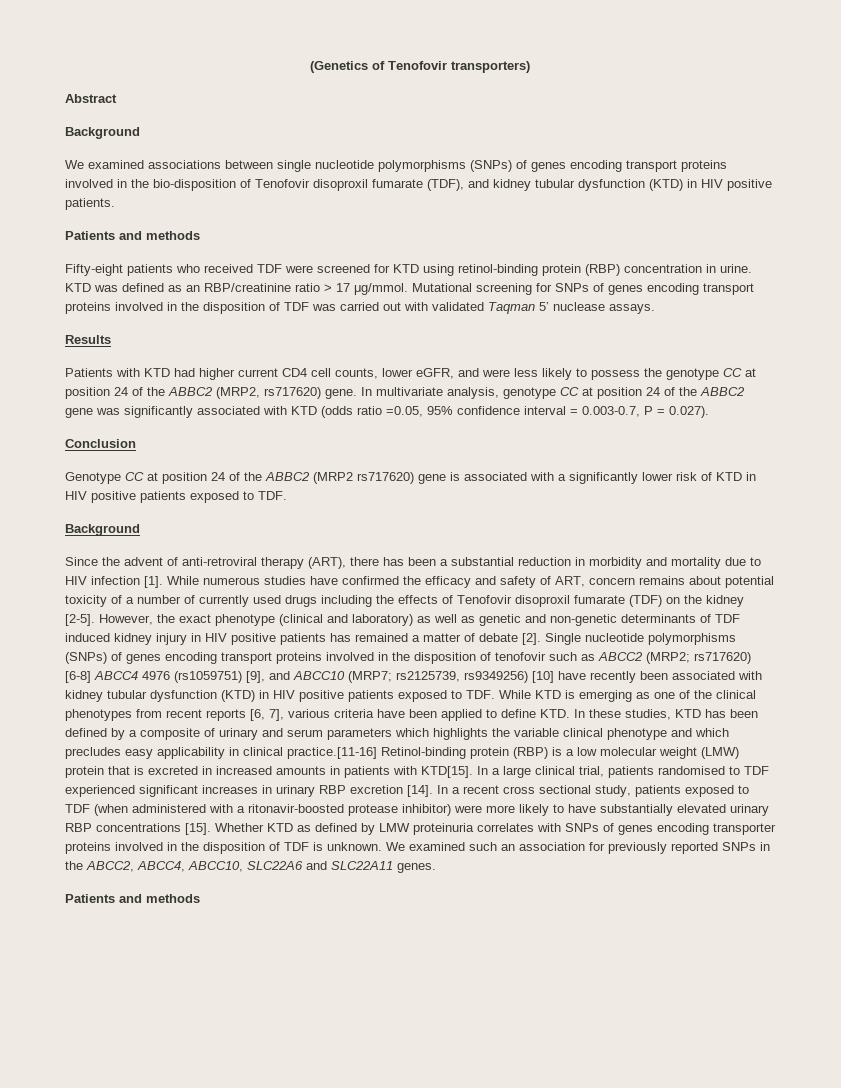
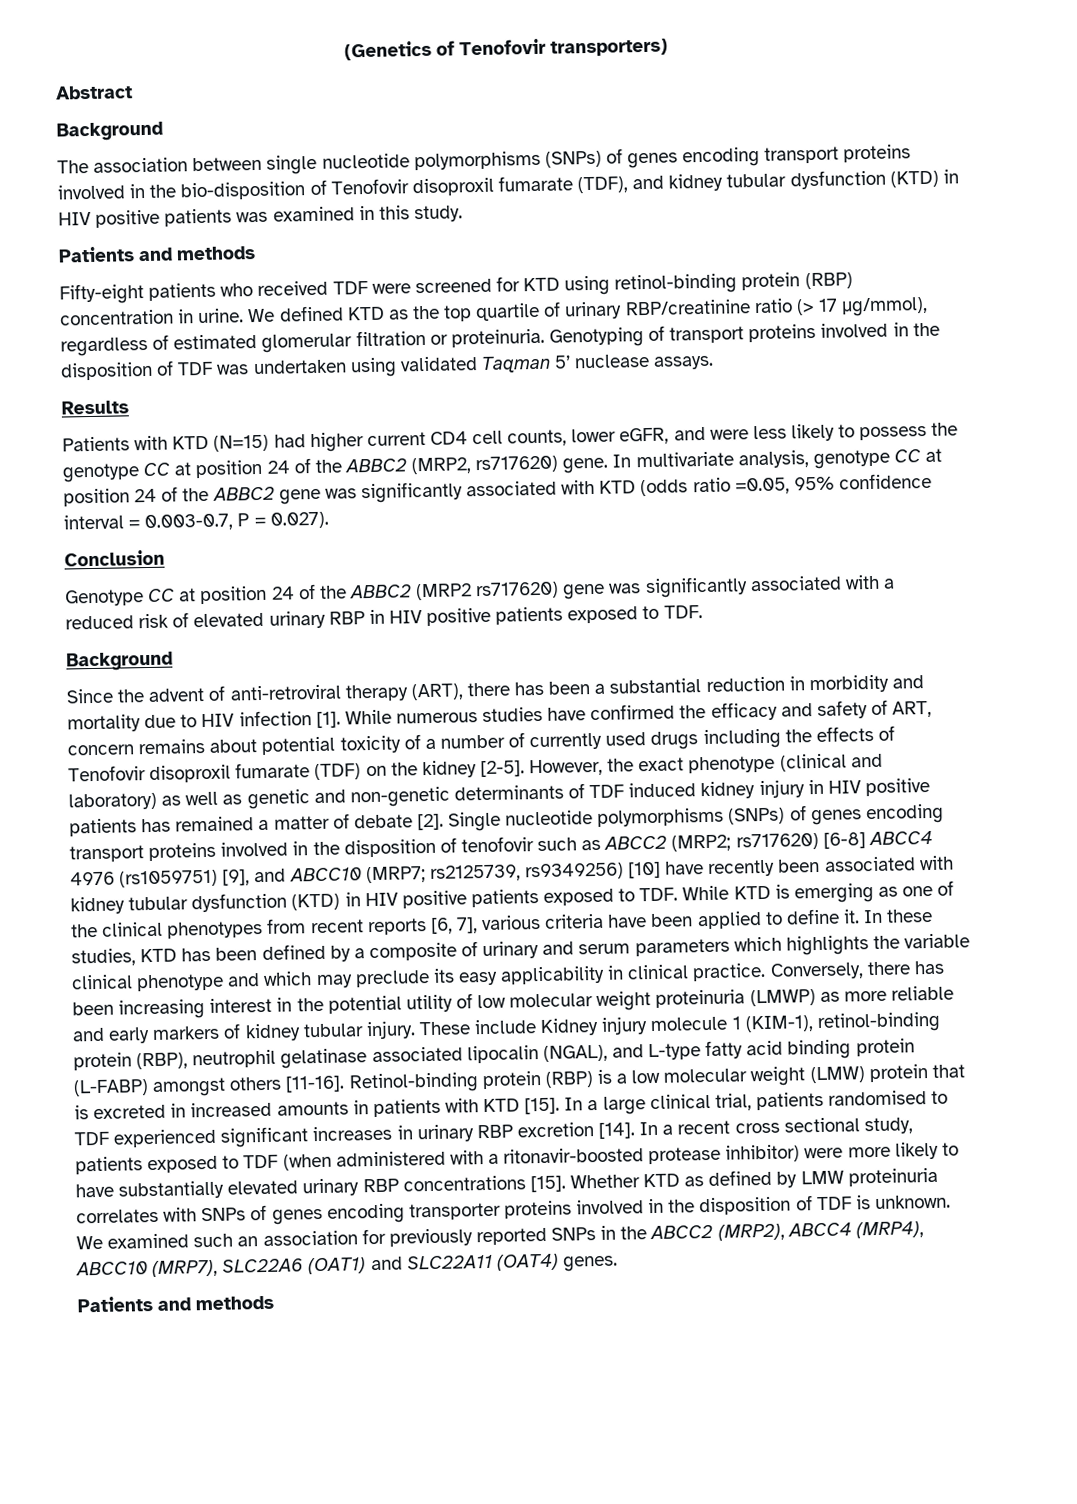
- We examined associations between single nucleotide polymorphisms (SNPs) of genes encoding transport proteins involved in the bio-disposition of Tenofovir disoproxil fumarate (TDF), and kidney tubular dysfunction (KTD) in HIV positive patients.
+ The association between single nucleotide polymorphisms (SNPs) of genes encoding transport proteins involved in the bio-disposition of Tenofovir disoproxil fumarate (TDF), and kidney tubular dysfunction (KTD) in HIV positive patients was examined in this study.
- KTD was defined as an RBP/creatinine ratio > 17 μg/mmol. Mutational screening for SNPs of genes encoding transport proteins involved in the disposition of TDF was carried out with validated Taqman 5’ nuclease assays.
+ We defined KTD as the top quartile of urinary RBP/creatinine ratio (> 17 μg/mmol), regardless of estimated glomerular filtration or proteinuria. Genotyping of transport proteins involved in the disposition of TDF was undertaken using validated Taqman 5’ nuclease assays.
- Patients with KTD had higher current CD4 cell counts, lower eGFR, and were less likely to possess the genotype CC at position 24 of the ABBC2 (MRP2, rs717620) gene.
+ Patients with KTD (N=15) had higher current CD4 cell counts, lower eGFR, and were less likely to possess the genotype CC at position 24 of the ABBC2 (MRP2, rs717620) gene.
- Genotype CC at position 24 of the ABBC2 (MRP2 rs717620) gene is associated with a significantly lower risk of KTD in HIV positive patients exposed to TDF.
+ Genotype CC at position 24 of the ABBC2 (MRP2 rs717620) gene was significantly associated with a reduced risk of elevated urinary RBP in HIV positive patients exposed to TDF.
- rs2125739, rs9349256) [10] have recently been associated with kidney tubular dysfunction (KTD) in HIV positive patients exposed to TDF. While KTD is emerging as one of the clinical phenotypes from recent reports [6, 7], various criteria have been applied to define KTD. In these studies, KTD has been defined by a composite of urinary and serum parameters which highlights the variable clinical phenotype and which precludes easy applicability in clinical practice.[11-16] Retinol-binding protein (RBP) is a low molecular weight (LMW) protein that is excreted in increased amounts in patients with KTD[15].
+ rs2125739, rs9349256) [10] have recently been associated with kidney tubular dysfunction (KTD) in HIV positive patients exposed to TDF. While KTD is emerging as one of the clinical phenotypes from recent reports [6, 7], various criteria have been applied to define it. In these studies, KTD has been defined by a composite of urinary and serum parameters which highlights the variable clinical phenotype and which may preclude its easy applicability in clinical practice. Conversely, there has been increasing interest in the potential utility of low molecular weight proteinuria (LMWP) as more reliable and early markers of kidney tubular injury. These include Kidney injury molecule 1 (KIM-1), retinol-binding protein (RBP), neutrophil gelatinase associated lipocalin (NGAL), and L-type fatty acid binding protein (L-FABP) amongst others [11-16]. Retinol-binding protein (RBP) is a low molecular weight (LMW) protein that is excreted in increased amounts in patients with KTD [15].
- We examined such an association for previously reported SNPs in the ABCC2, ABCC4, ABCC10, SLC22A6 and SLC22A11 genes.
+ We examined such an association for previously reported SNPs in the ABCC2 (MRP2), ABCC4 (MRP4), ABCC10 (MRP7), SLC22A6 (OAT1) and SLC22A11 (OAT4) genes.

